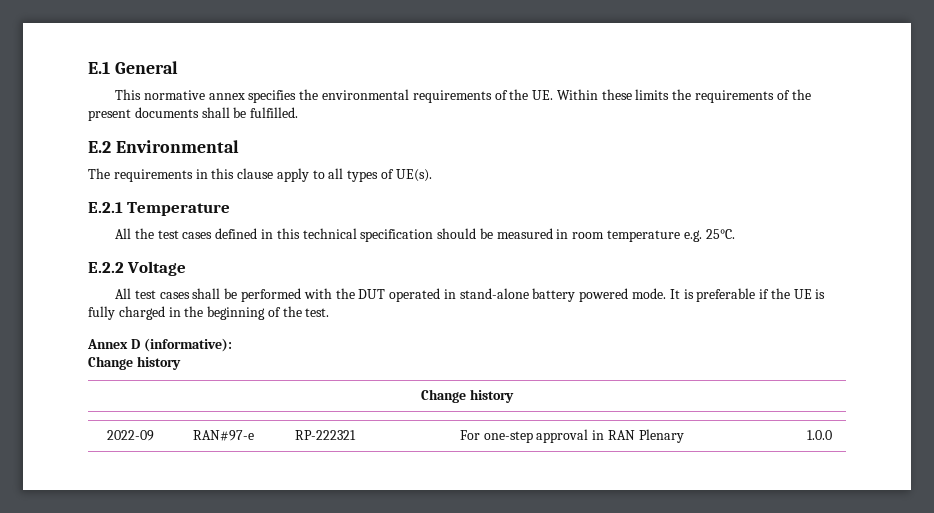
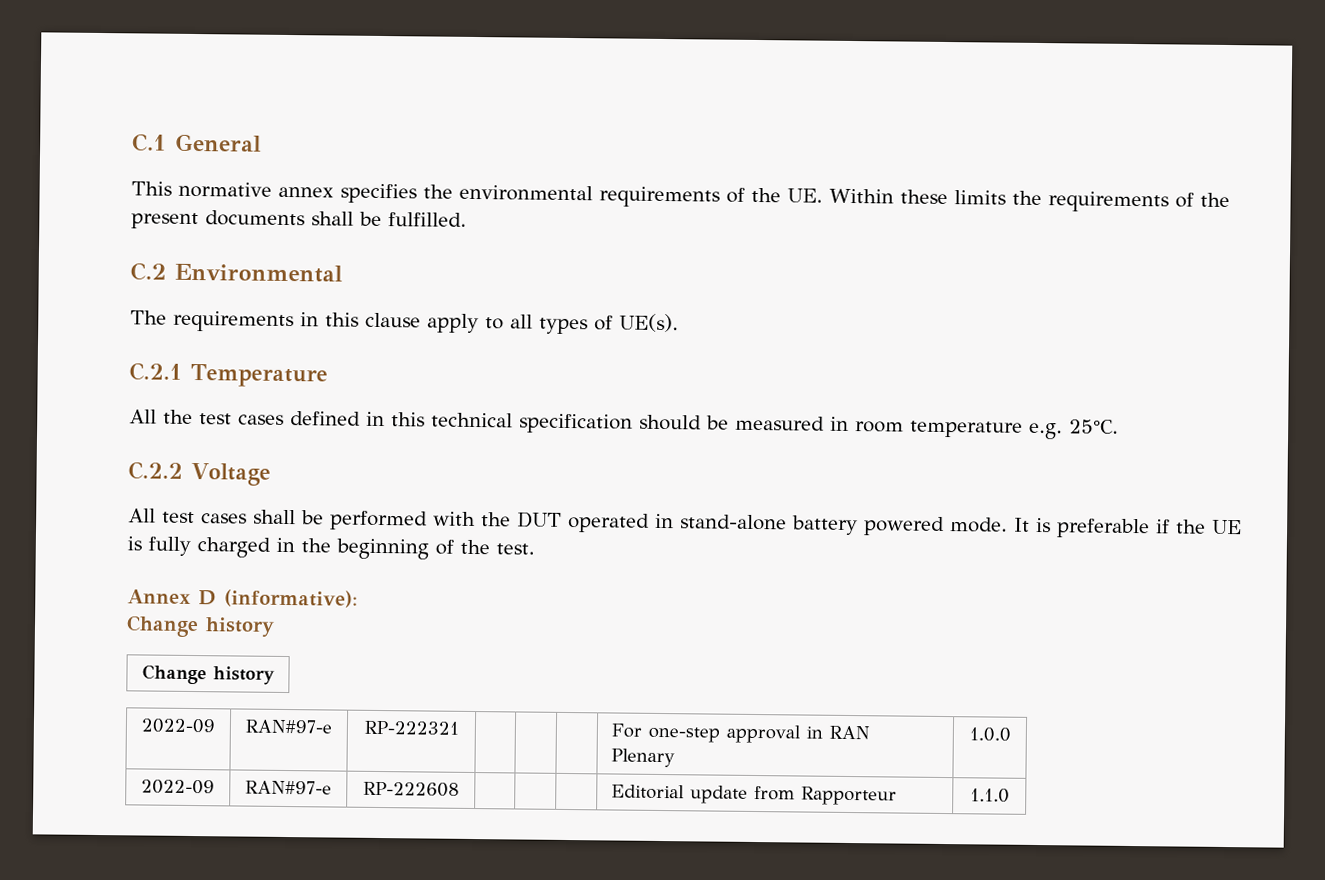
- E.1 General
+ C.1 General
- E.2 Environmental
+ C.2 Environmental
- E.2.1 Temperature
+ C.2.1 Temperature
- E.2.2 Voltage
+ C.2.2 Voltage
+ 2022-09 | RAN#97-e | RP-222608 | | | | Editorial update from Rapporteur | 1.1.0

